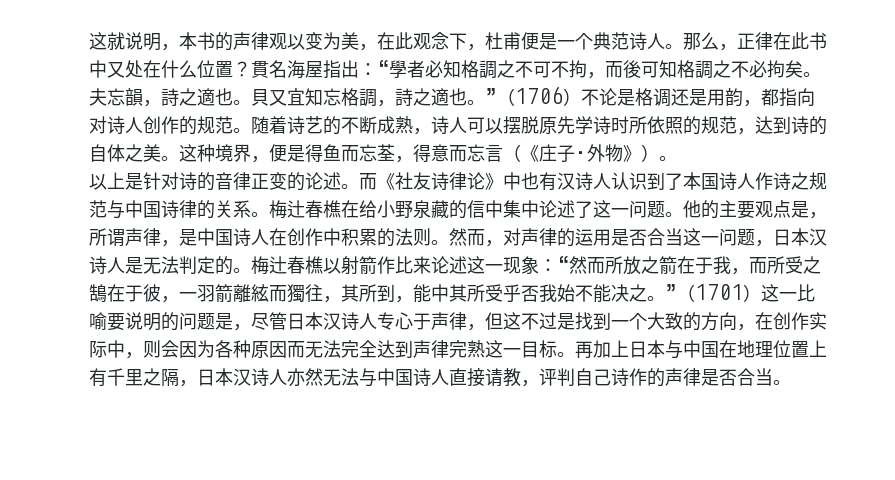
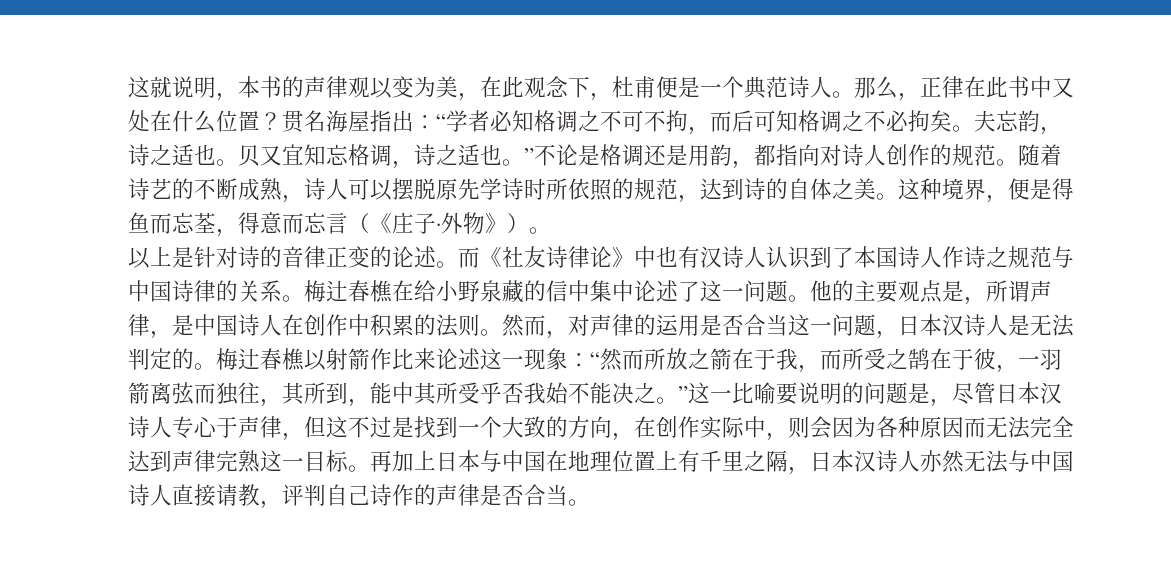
- 貫名海屋指出：“學者必知格調之不可不拘，而後可知格調之不必拘矣。
+ 贯名海屋指出：“学者必知格调之不可不拘，而后可知格调之不必拘矣。
- 夫忘韻，詩之適也。貝又宜知忘格調，詩之適也。”（1706）不论是格调还是用韵，都指向对诗人创作的规范。
+ 夫忘韵，诗之适也。贝又宜知忘格调，诗之适也。”不论是格调还是用韵，都指向对诗人创作的规范。
- “然而所放之箭在于我，而所受之鵠在于彼，一羽箭離絃而獨往，其所到，能中其所受乎否我始不能决之。”（1701）这一比喻要说明的问题是，尽管日本汉诗人专心于声律，但这不过是找到一个大致的方向，在创作实际中，则会因为各种原因而无法完全达到声律完熟这一目标。
+ “然而所放之箭在于我，而所受之鹄在于彼，一羽箭离弦而独往，其所到，能中其所受乎否我始不能决之。”这一比喻要说明的问题是，尽管日本汉诗人专心于声律，但这不过是找到一个大致的方向，在创作实际中，则会因为各种原因而无法完全达到声律完熟这一目标。

